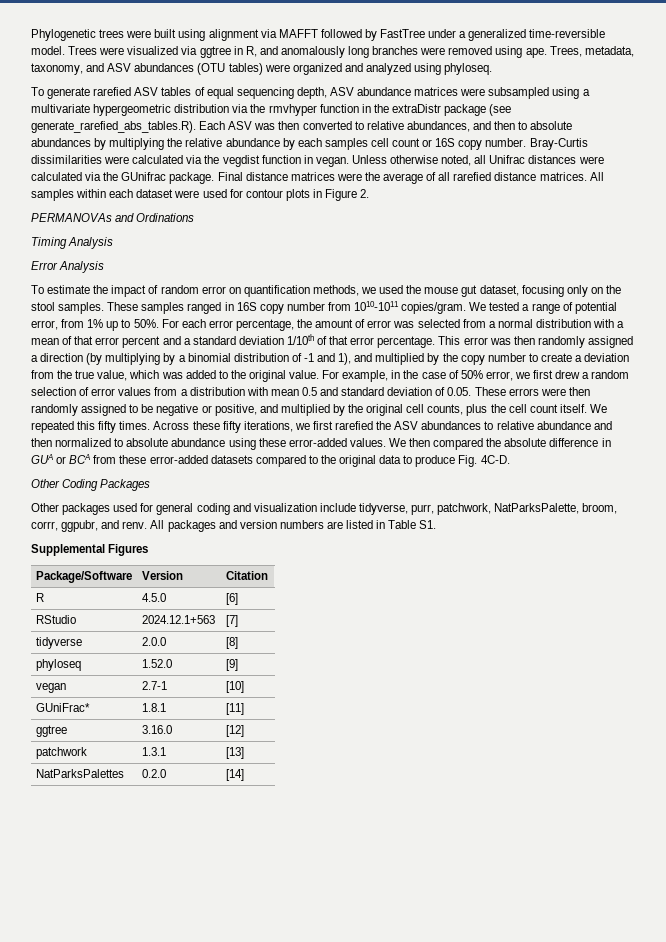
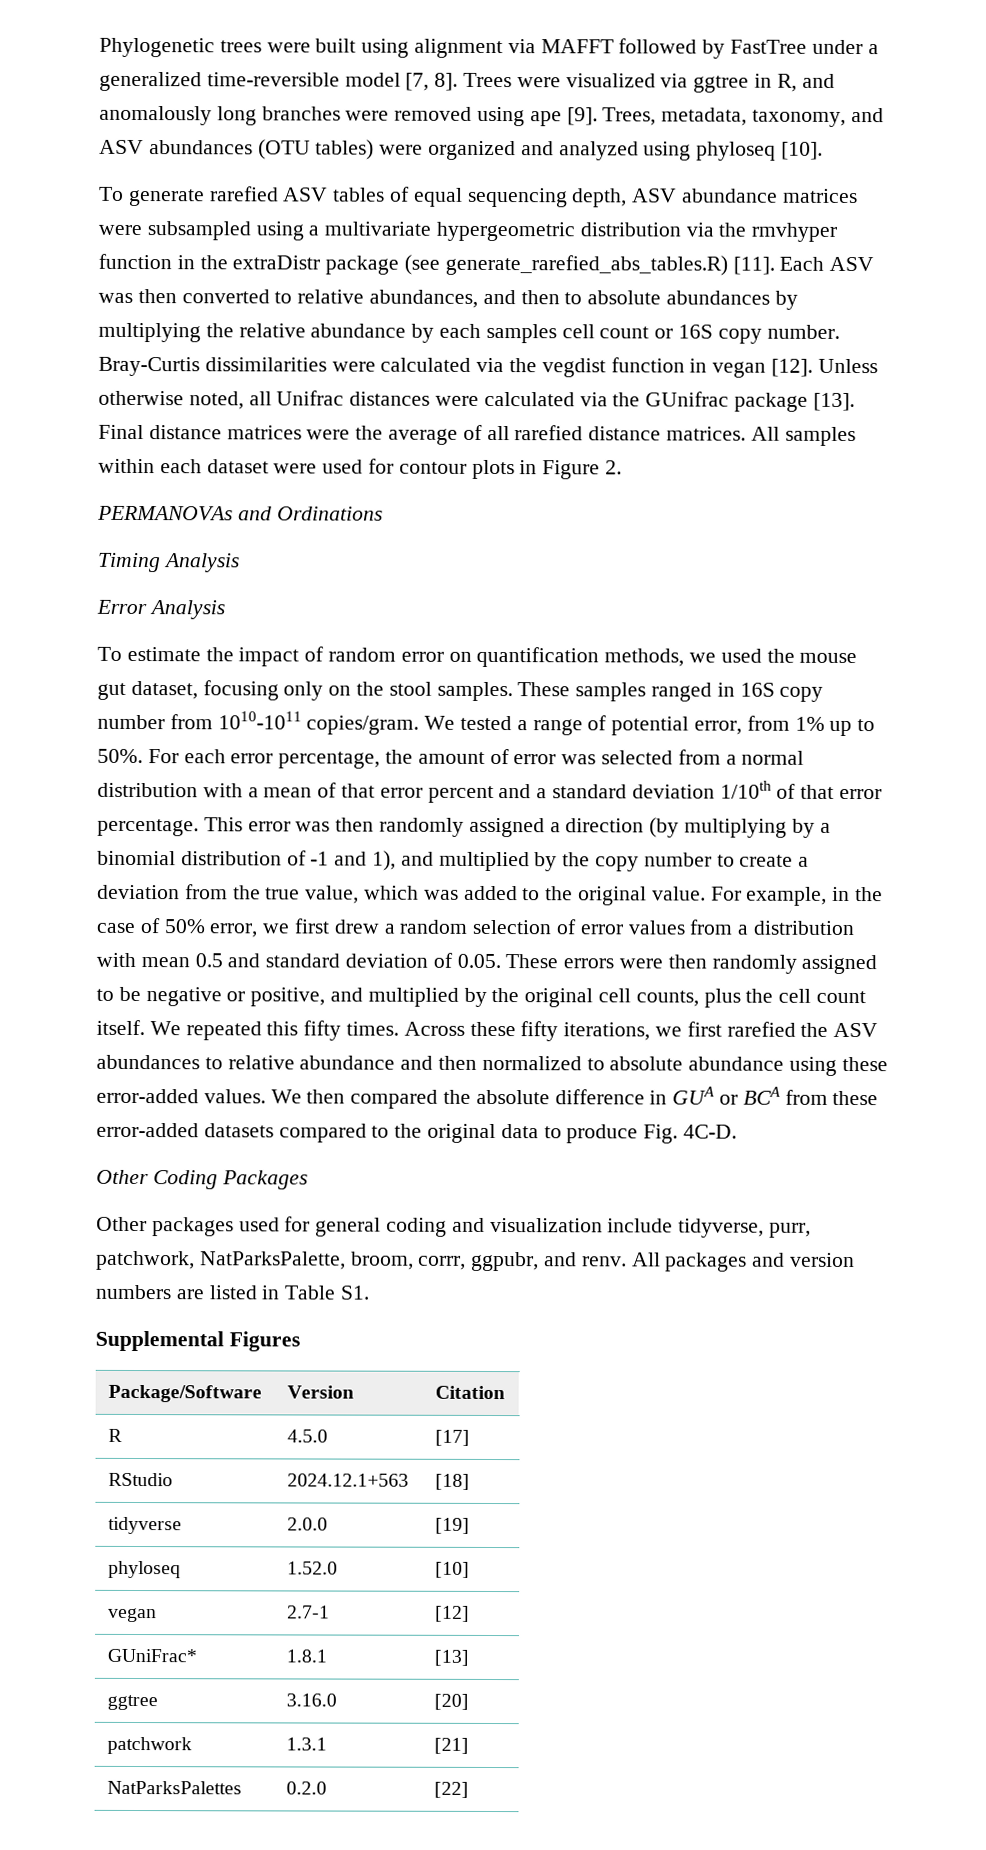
- Phylogenetic trees were built using alignment via MAFFT followed by FastTree under a generalized time-reversible model.
+ Phylogenetic trees were built using alignment via MAFFT followed by FastTree under a generalized time-reversible model [7, 8].
- Trees were visualized via ggtree in R, and anomalously long branches were removed using ape.
+ Trees were visualized via ggtree in R, and anomalously long branches were removed using ape [9].
- Trees, metadata, taxonomy, and ASV abundances (OTU tables) were organized and analyzed using phyloseq.
+ Trees, metadata, taxonomy, and ASV abundances (OTU tables) were organized and analyzed using phyloseq [10].
- To generate rarefied ASV tables of equal sequencing depth, ASV abundance matrices were subsampled using a multivariate hypergeometric distribution via the rmvhyper function in the extraDistr package (see generate_rarefied_abs_tables.R). Each ASV was then converted to relative abundances, and then to absolute abundances by multiplying the relative abundance by each samples cell count or 16S copy number.
+ To generate rarefied ASV tables of equal sequencing depth, ASV abundance matrices were subsampled using a multivariate hypergeometric distribution via the rmvhyper function in the extraDistr package (see generate_rarefied_abs_tables.R) [11]. Each ASV was then converted to relative abundances, and then to absolute abundances by multiplying the relative abundance by each samples cell count or 16S copy number.
- Bray-Curtis dissimilarities were calculated via the vegdist function in vegan.
+ Bray-Curtis dissimilarities were calculated via the vegdist function in vegan [12].
- Unless otherwise noted, all Unifrac distances were calculated via the GUnifrac package.
+ Unless otherwise noted, all Unifrac distances were calculated via the GUnifrac package [13].
- R | 4.5.0 | [6]
+ R | 4.5.0 | [17]
- RStudio | 2024.12.1+563 | [7]
+ RStudio | 2024.12.1+563 | [18]
- tidyverse | 2.0.0 | [8]
+ tidyverse | 2.0.0 | [19]
- phyloseq | 1.52.0 | [9]
+ phyloseq | 1.52.0 | [10]
- vegan | 2.7-1 | [10]
+ vegan | 2.7-1 | [12]
- GUniFrac* | 1.8.1 | [11]
+ GUniFrac* | 1.8.1 | [13]
- ggtree | 3.16.0 | [12]
+ ggtree | 3.16.0 | [20]
- patchwork | 1.3.1 | [13]
+ patchwork | 1.3.1 | [21]
- NatParksPalettes | 0.2.0 | [14]
+ NatParksPalettes | 0.2.0 | [22]

